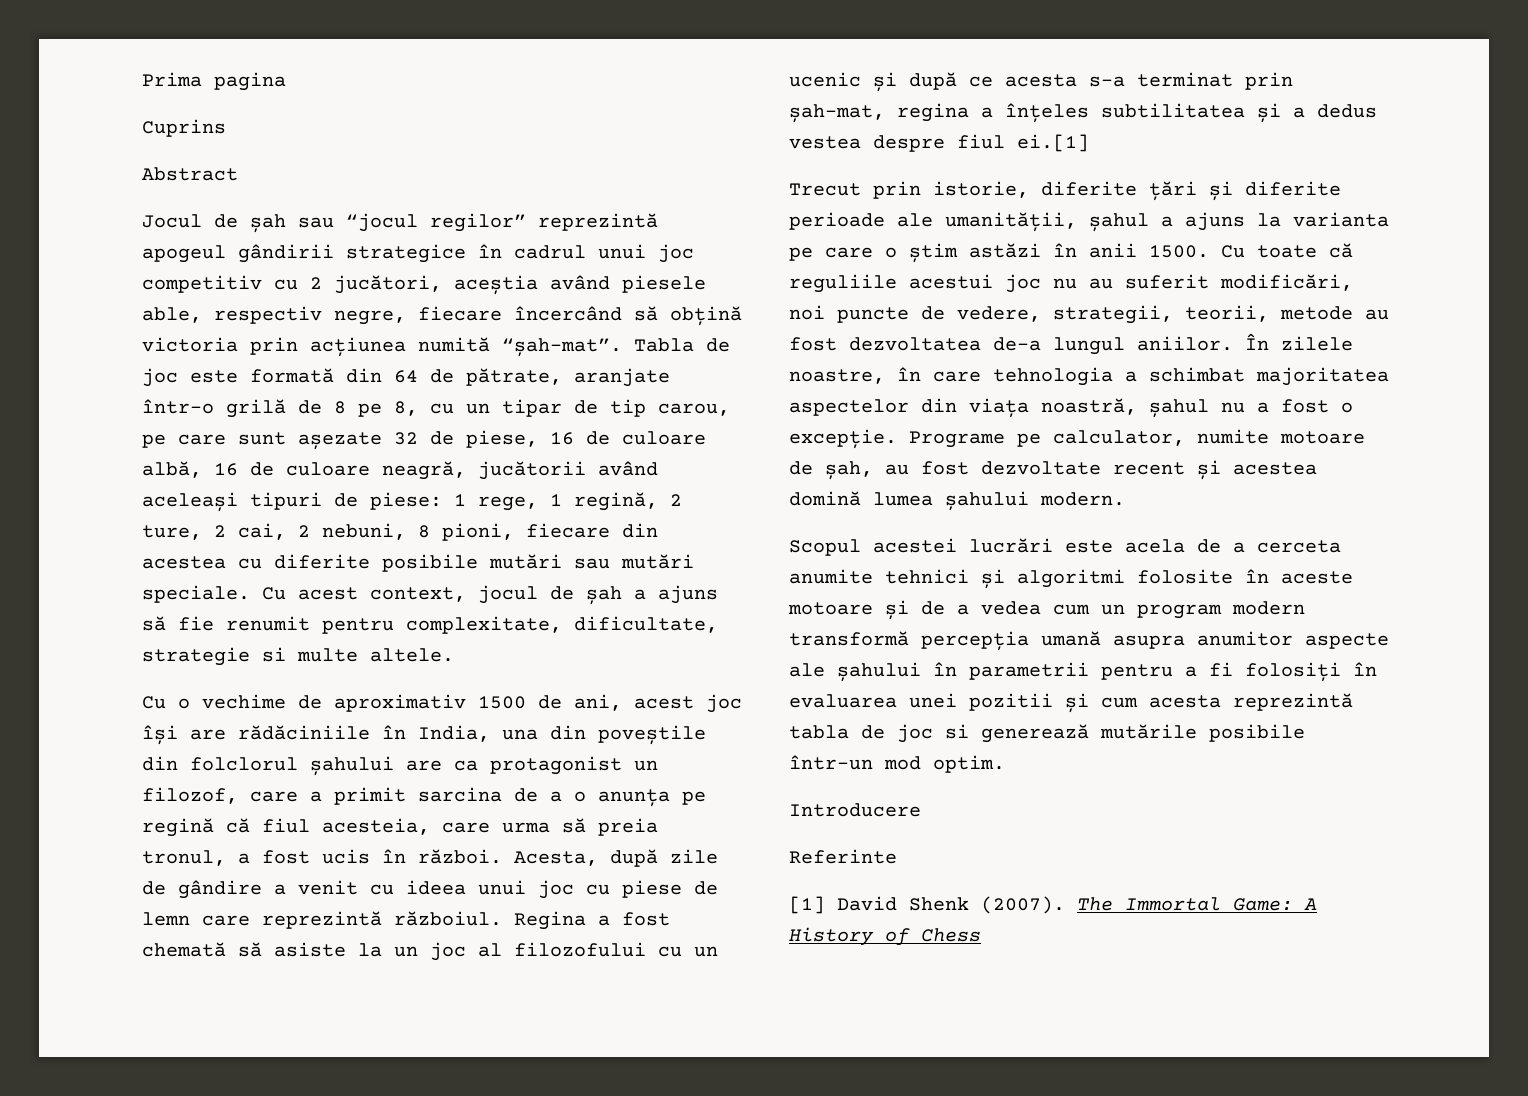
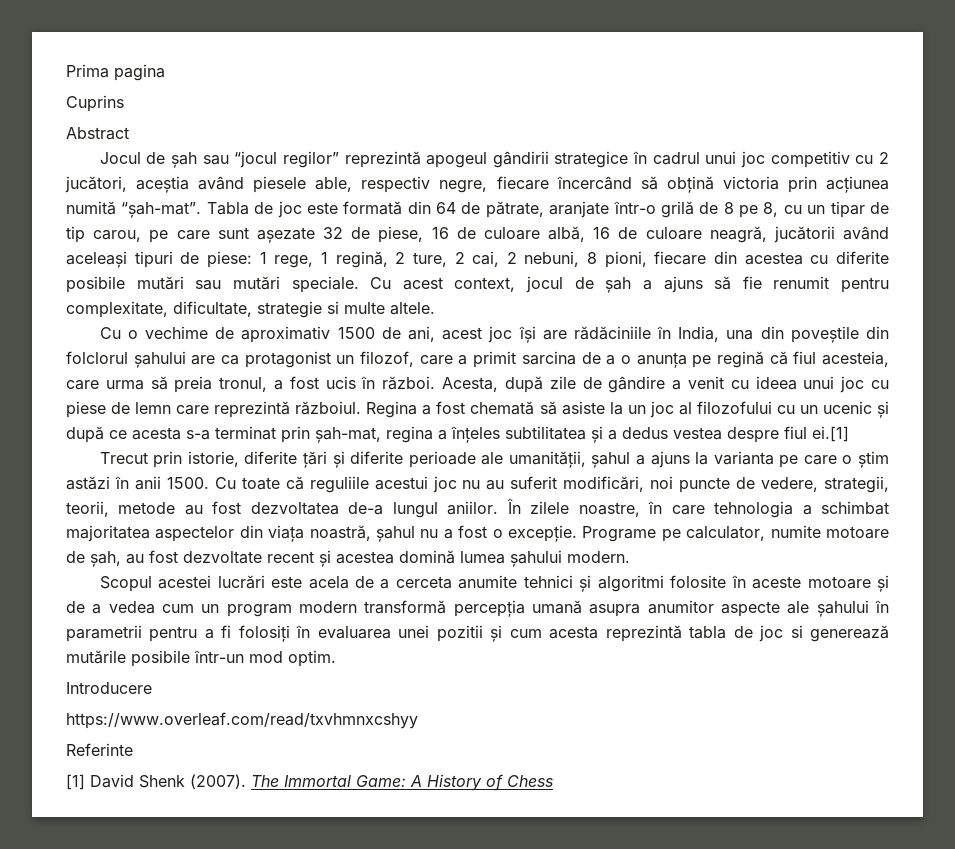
+ https://www.overleaf.com/read/txvhmnxcshyy

